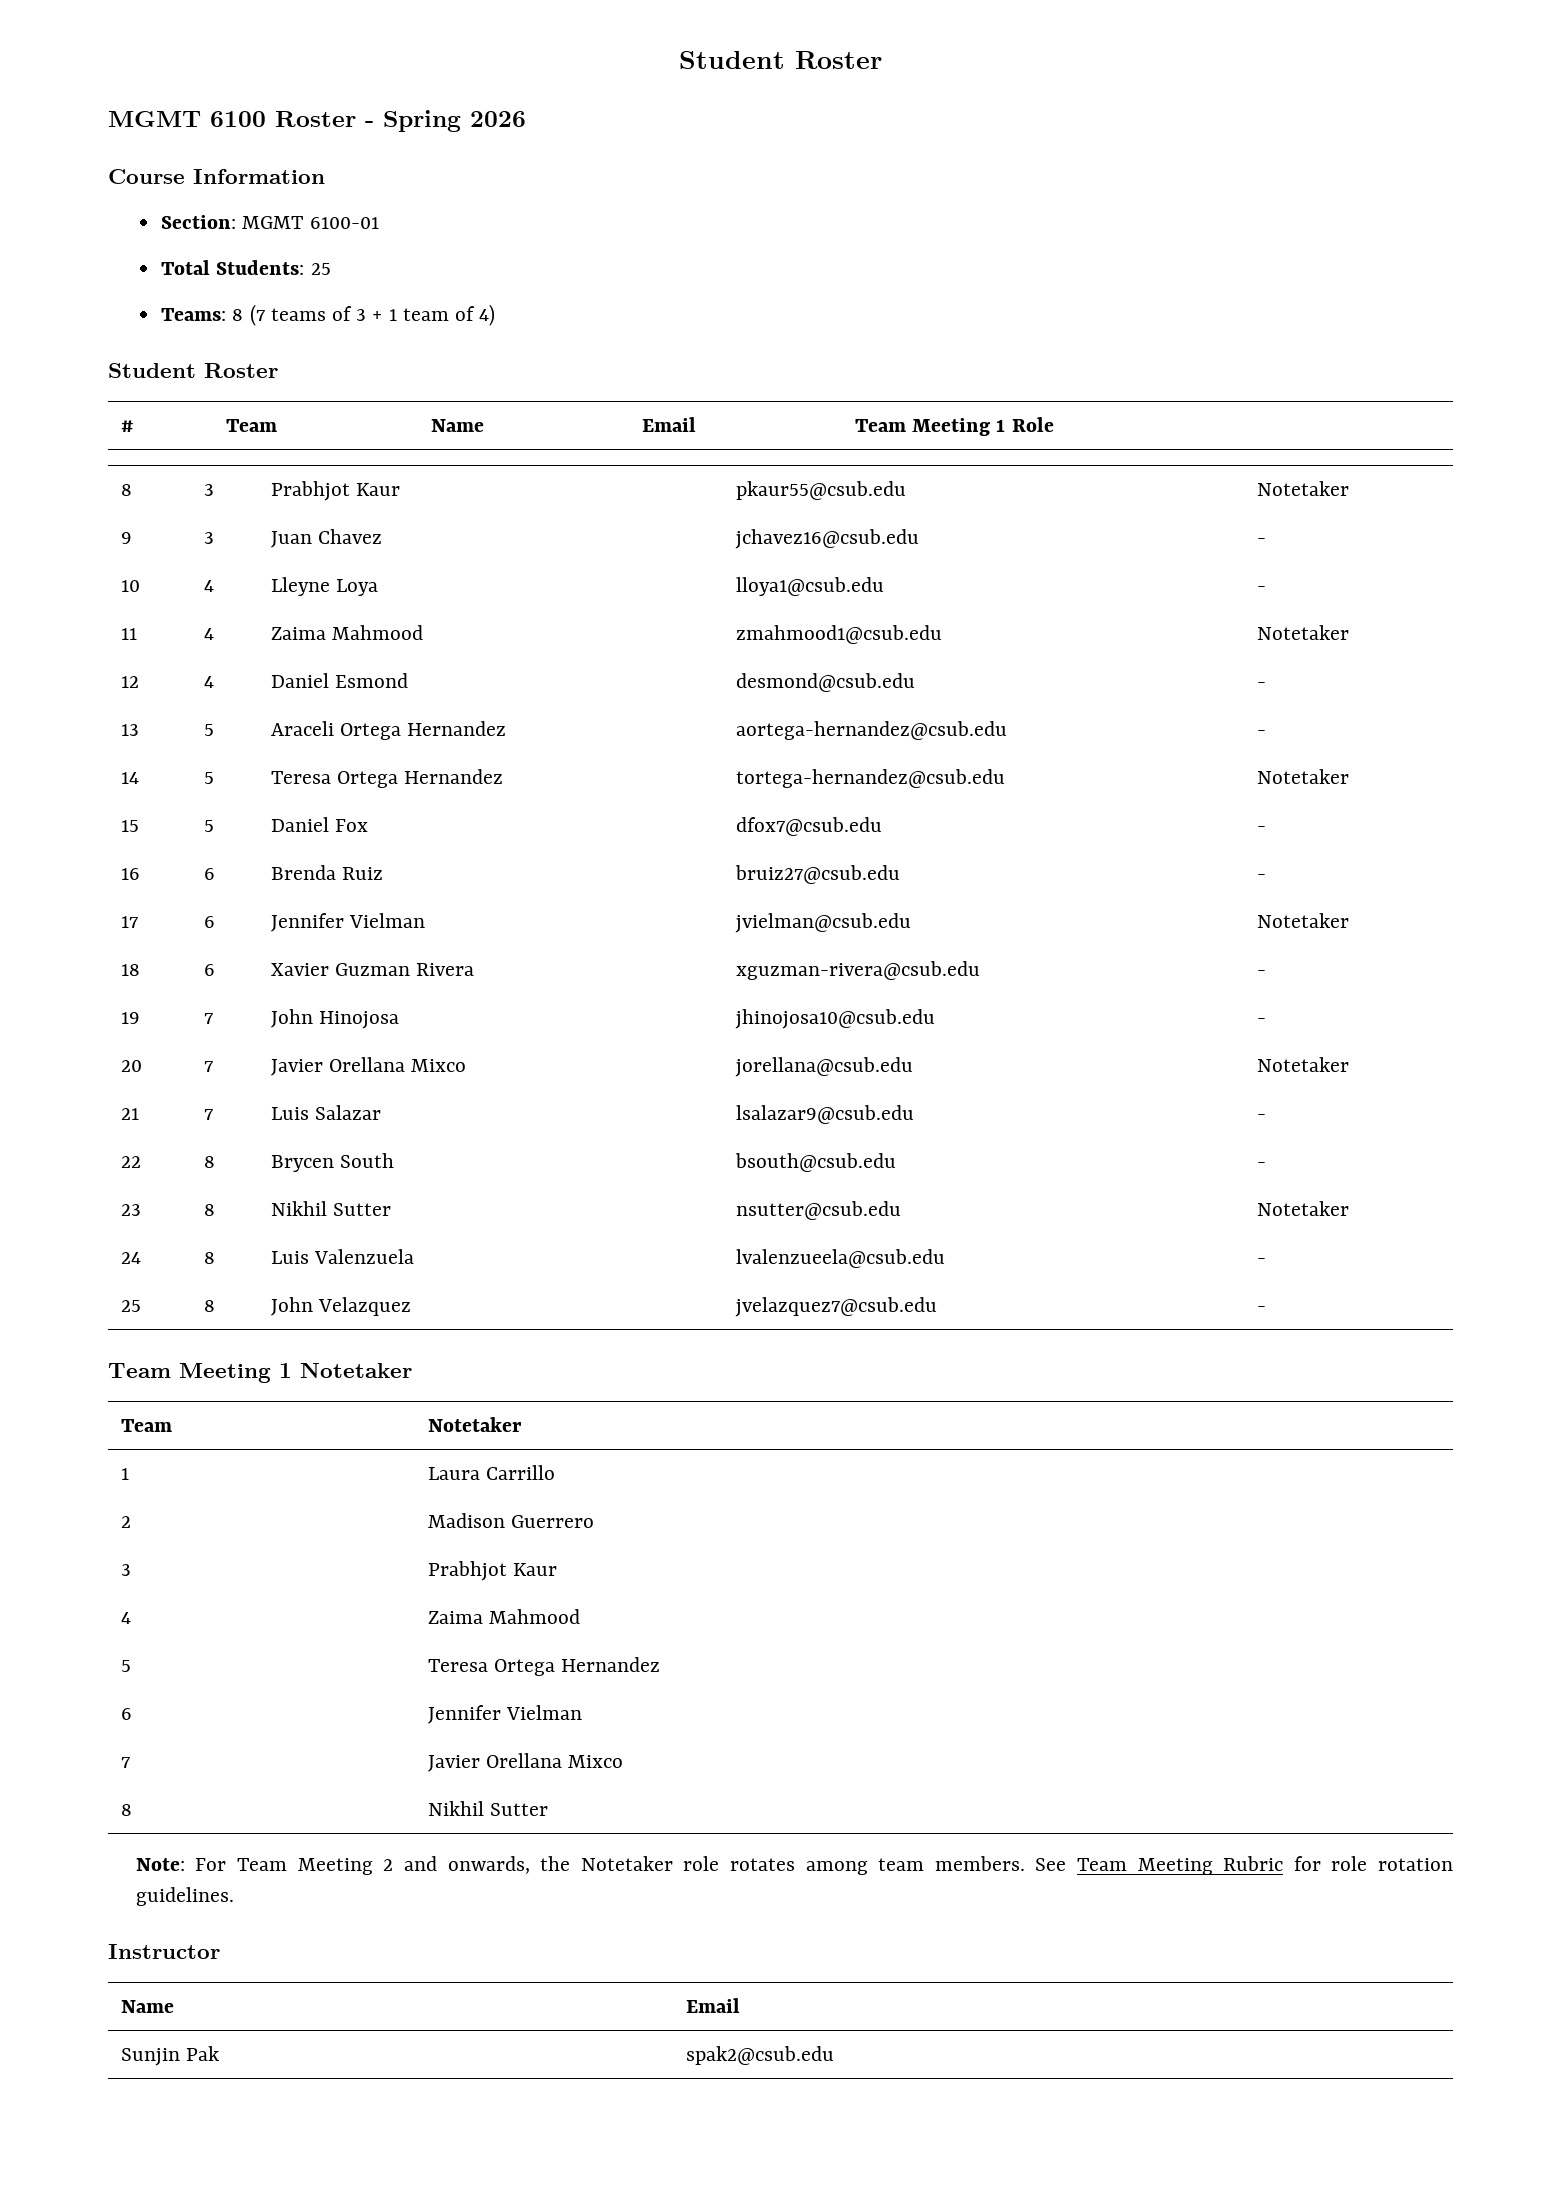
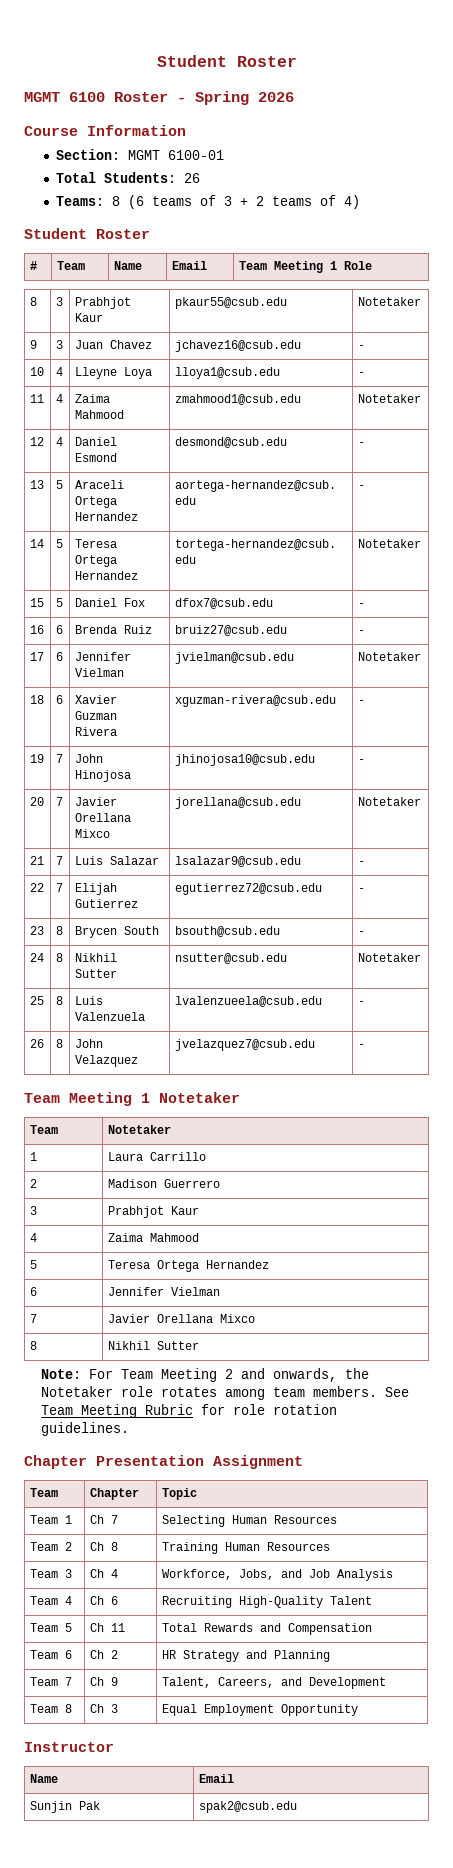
- Total Students: 25
+ Total Students: 26
- Teams: 8 (7 teams of 3 + 1 team of 4)
+ Teams: 8 (6 teams of 3 + 2 teams of 4)
- 22 | 8 | Brycen South | bsouth@csub.edu | -
+ 22 | 7 | Elijah Gutierrez | egutierrez72@csub.edu | -
+ 23 | 8 | Brycen South | bsouth@csub.edu | -
- 23 | 8 | Nikhil Sutter | nsutter@csub.edu | Notetaker
+ 24 | 8 | Nikhil Sutter | nsutter@csub.edu | Notetaker
- 24 | 8 | Luis Valenzuela | lvalenzueela@csub.edu | -
+ 25 | 8 | Luis Valenzuela | lvalenzueela@csub.edu | -
- 25 | 8 | John Velazquez | jvelazquez7@csub.edu | -
+ 26 | 8 | John Velazquez | jvelazquez7@csub.edu | -
+ Chapter Presentation Assignment
+ Team | Chapter | Topic
+ Team 1 | Ch 7 | Selecting Human Resources
+ Team 2 | Ch 8 | Training Human Resources
+ Team 3 | Ch 4 | Workforce, Jobs, and Job Analysis
+ Team 4 | Ch 6 | Recruiting High-Quality Talent
+ Team 5 | Ch 11 | Total Rewards and Compensation
+ Team 6 | Ch 2 | HR Strategy and Planning
+ Team 7 | Ch 9 | Talent, Careers, and Development
+ Team 8 | Ch 3 | Equal Employment Opportunity

